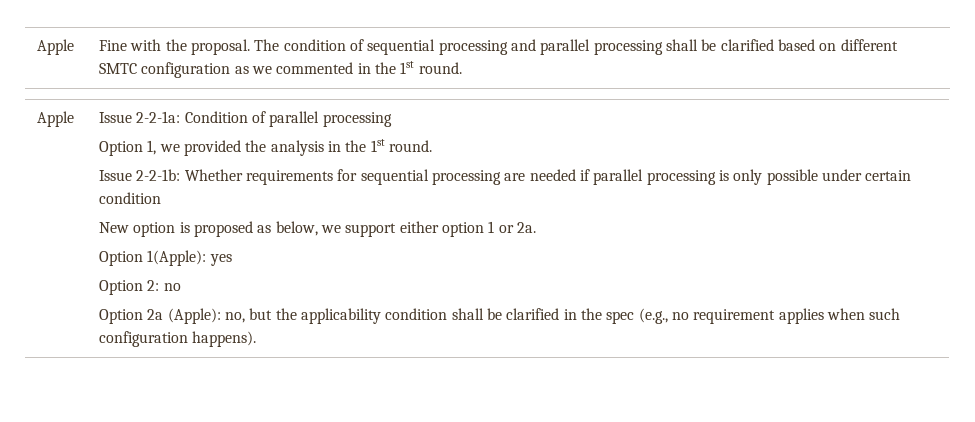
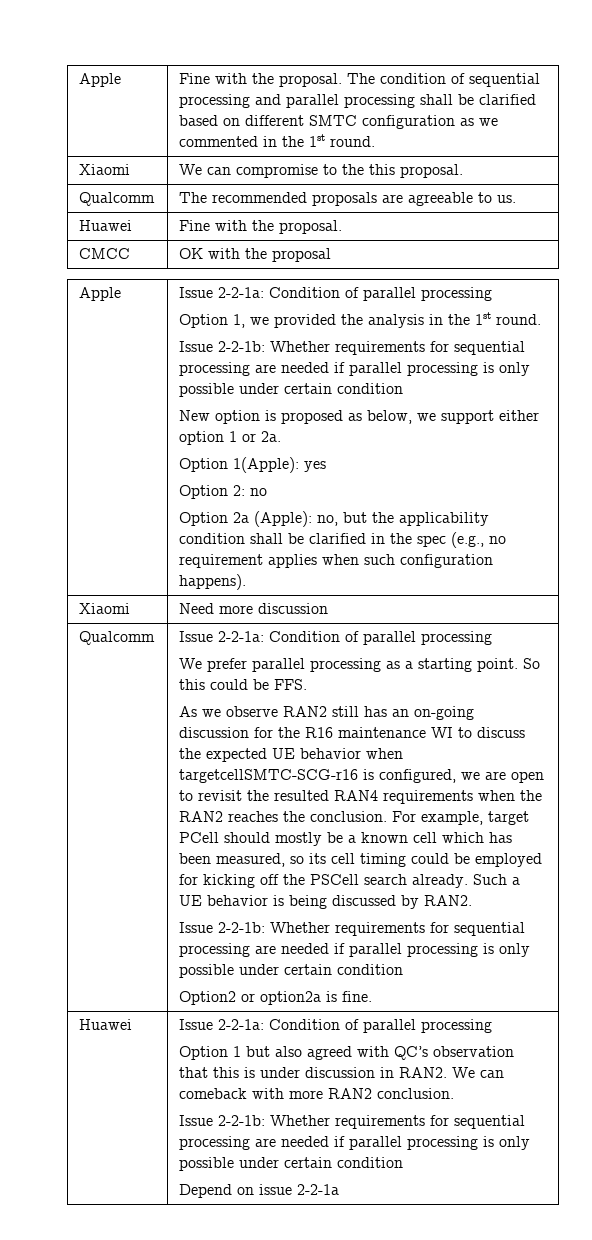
+ Xiaomi | We can compromise to the this proposal.
+ Qualcomm | The recommended proposals are agreeable to us.
+ Huawei | Fine with the proposal.
+ CMCC | OK with the proposal
+ Xiaomi | Need more discussion
+ Qualcomm | Issue 2-2-1a: Condition of parallel processing
+ We prefer parallel processing as a starting point. So this could be FFS.
+ As we observe RAN2 still has an on-going discussion for the R16 maintenance WI to discuss the expected UE behavior when targetcellSMTC-SCG-r16 is configured, we are open to revisit the resulted RAN4 requirements when the RAN2 reaches the conclusion. For example, target PCell should mostly be a known cell which has been measured, so its cell timing could be employed for kicking off the PSCell search already. Such a UE behavior is being discussed by RAN2.
+ Issue 2-2-1b: Whether requirements for sequential processing are needed if parallel processing is only possible under certain condition
+ Option2 or option2a is fine.
+ Huawei | Issue 2-2-1a: Condition of parallel processing
+ Option 1 but also agreed with QC’s observation that this is under discussion in RAN2. We can comeback with more RAN2 conclusion.
+ Issue 2-2-1b: Whether requirements for sequential processing are needed if parallel processing is only possible under certain condition
+ Depend on issue 2-2-1a

